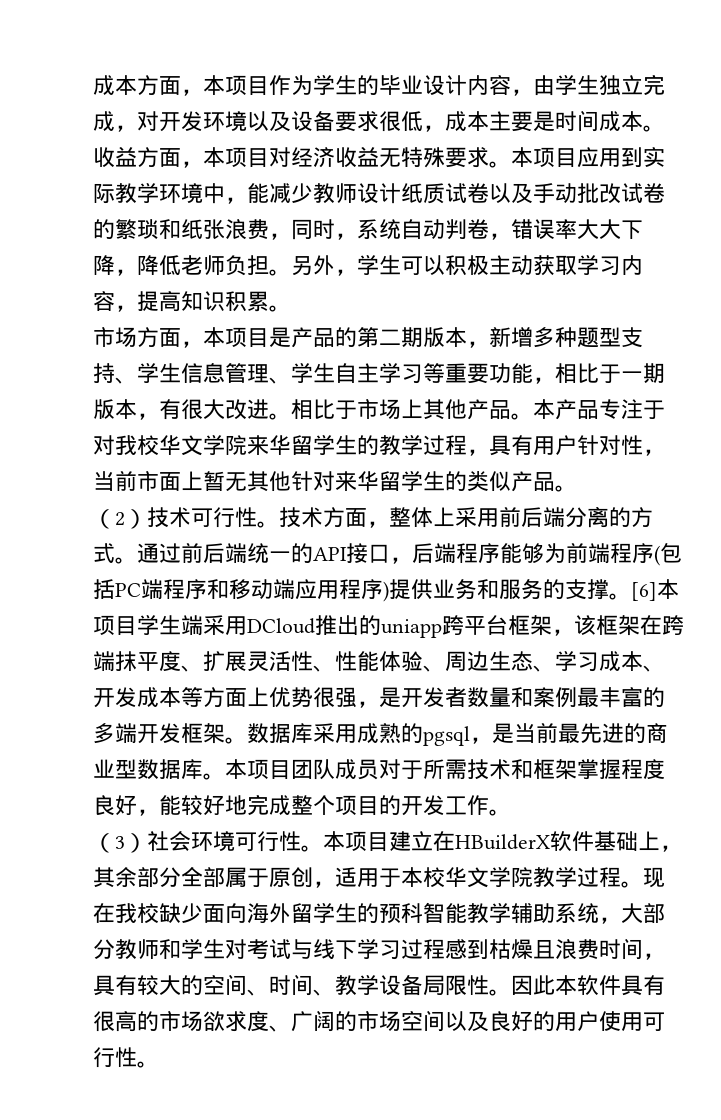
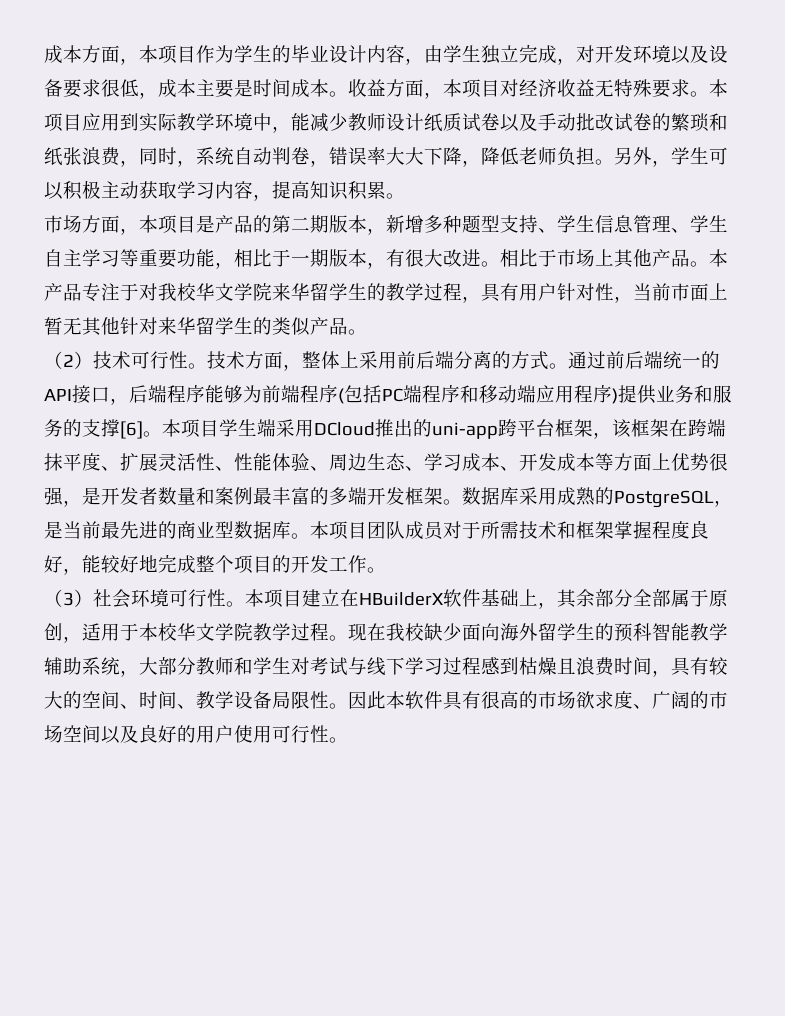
- 通过前后端统一的API接口，后端程序能够为前端程序(包括PC端程序和移动端应用程序)提供业务和服务的支撑。[6]本项目学生端采用DCloud推出的uniapp跨平台框架，该框架在跨端抹平度、扩展灵活性、性能体验、周边生态、学习成本、开发成本等方面上优势很强，是开发者数量和案例最丰富的多端开发框架。
+ 通过前后端统一的API接口，后端程序能够为前端程序(包括PC端程序和移动端应用程序)提供业务和服务的支撑[6]。本项目学生端采用DCloud推出的uni-app跨平台框架，该框架在跨端抹平度、扩展灵活性、性能体验、周边生态、学习成本、开发成本等方面上优势很强，是开发者数量和案例最丰富的多端开发框架。
- 数据库采用成熟的pgsql，是当前最先进的商业型数据库。
+ 数据库采用成熟的PostgreSQL，是当前最先进的商业型数据库。

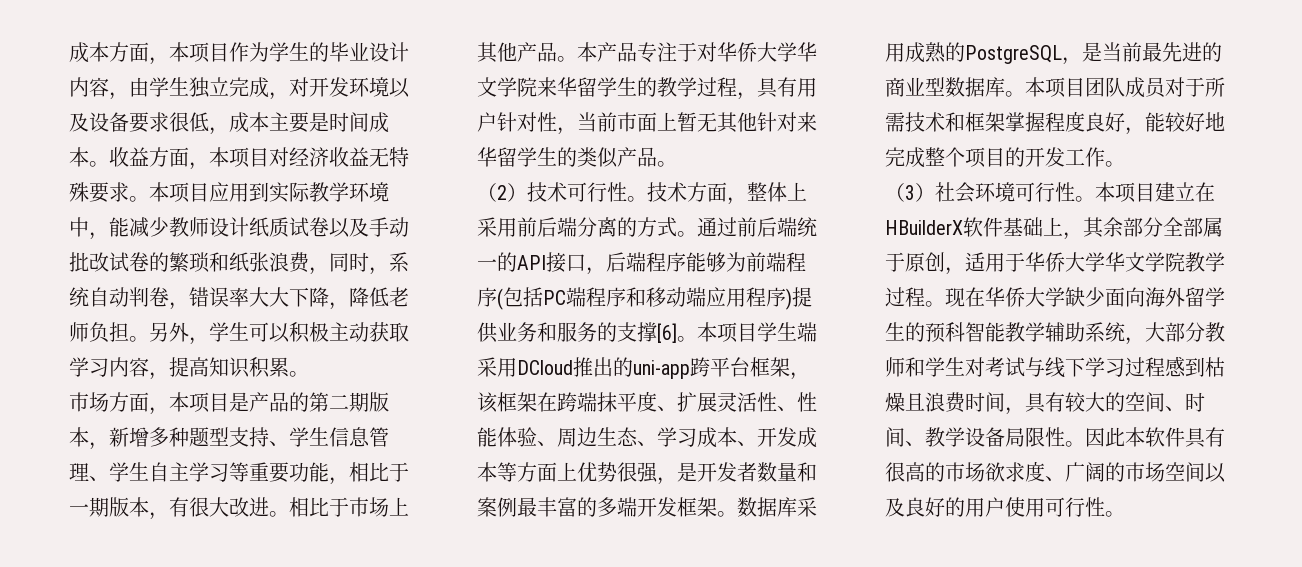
- 本产品专注于对我校华文学院来华留学生的教学过程，具有用户针对性，当前市面上暂无其他针对来华留学生的类似产品。
+ 本产品专注于对华侨大学华文学院来华留学生的教学过程，具有用户针对性，当前市面上暂无其他针对来华留学生的类似产品。
- 本项目建立在HBuilderX软件基础上，其余部分全部属于原创，适用于本校华文学院教学过程。
+ 本项目建立在HBuilderX软件基础上，其余部分全部属于原创，适用于华侨大学华文学院教学过程。
- 现在我校缺少面向海外留学生的预科智能教学辅助系统，大部分教师和学生对考试与线下学习过程感到枯燥且浪费时间，具有较大的空间、时间、教学设备局限性。
+ 现在华侨大学缺少面向海外留学生的预科智能教学辅助系统，大部分教师和学生对考试与线下学习过程感到枯燥且浪费时间，具有较大的空间、时间、教学设备局限性。

